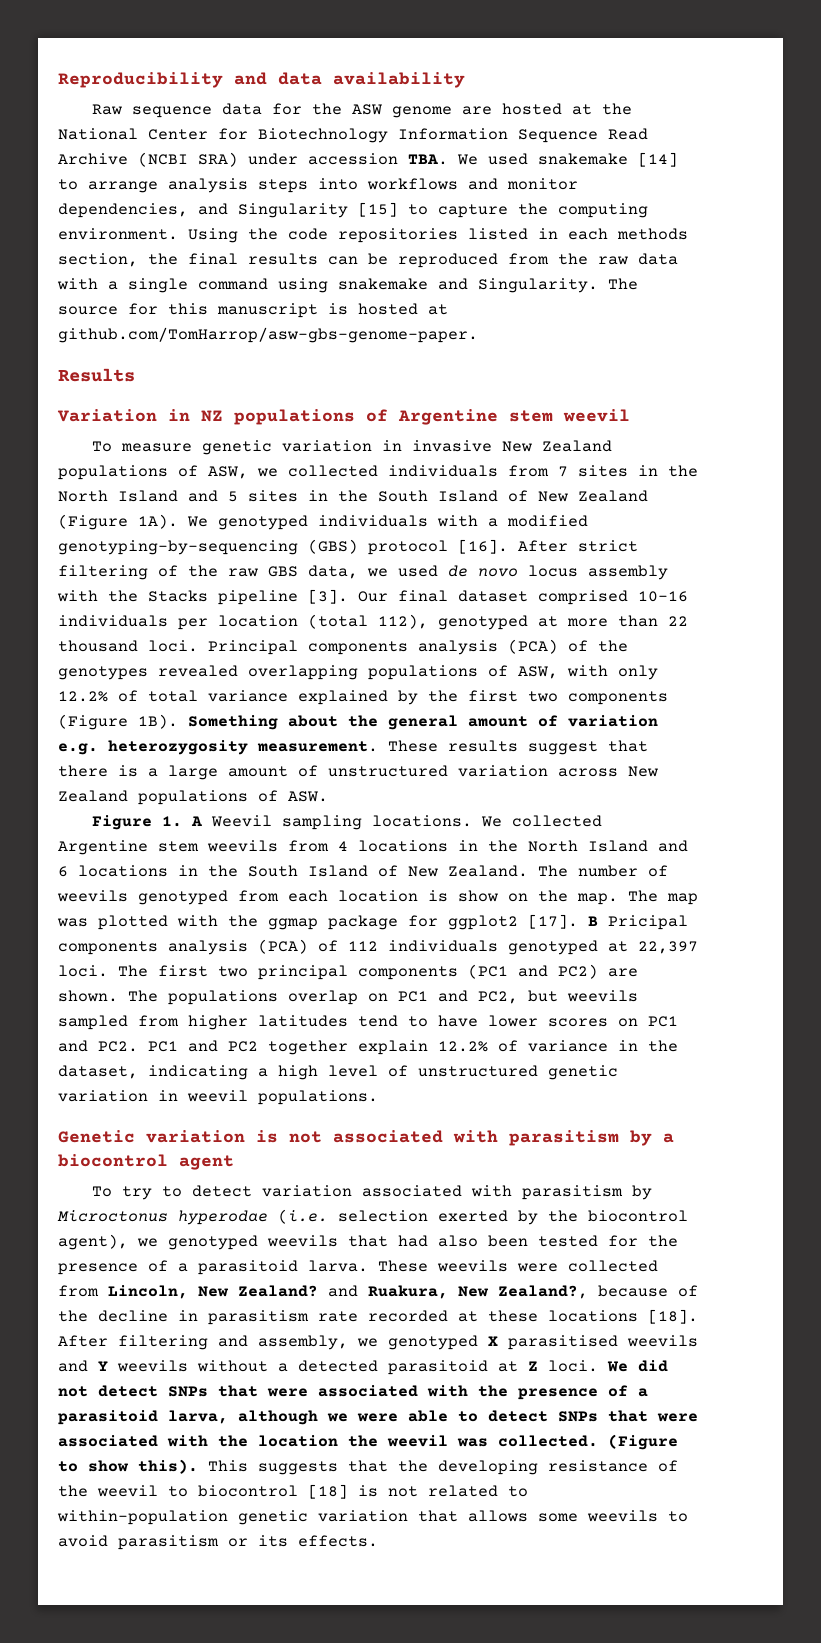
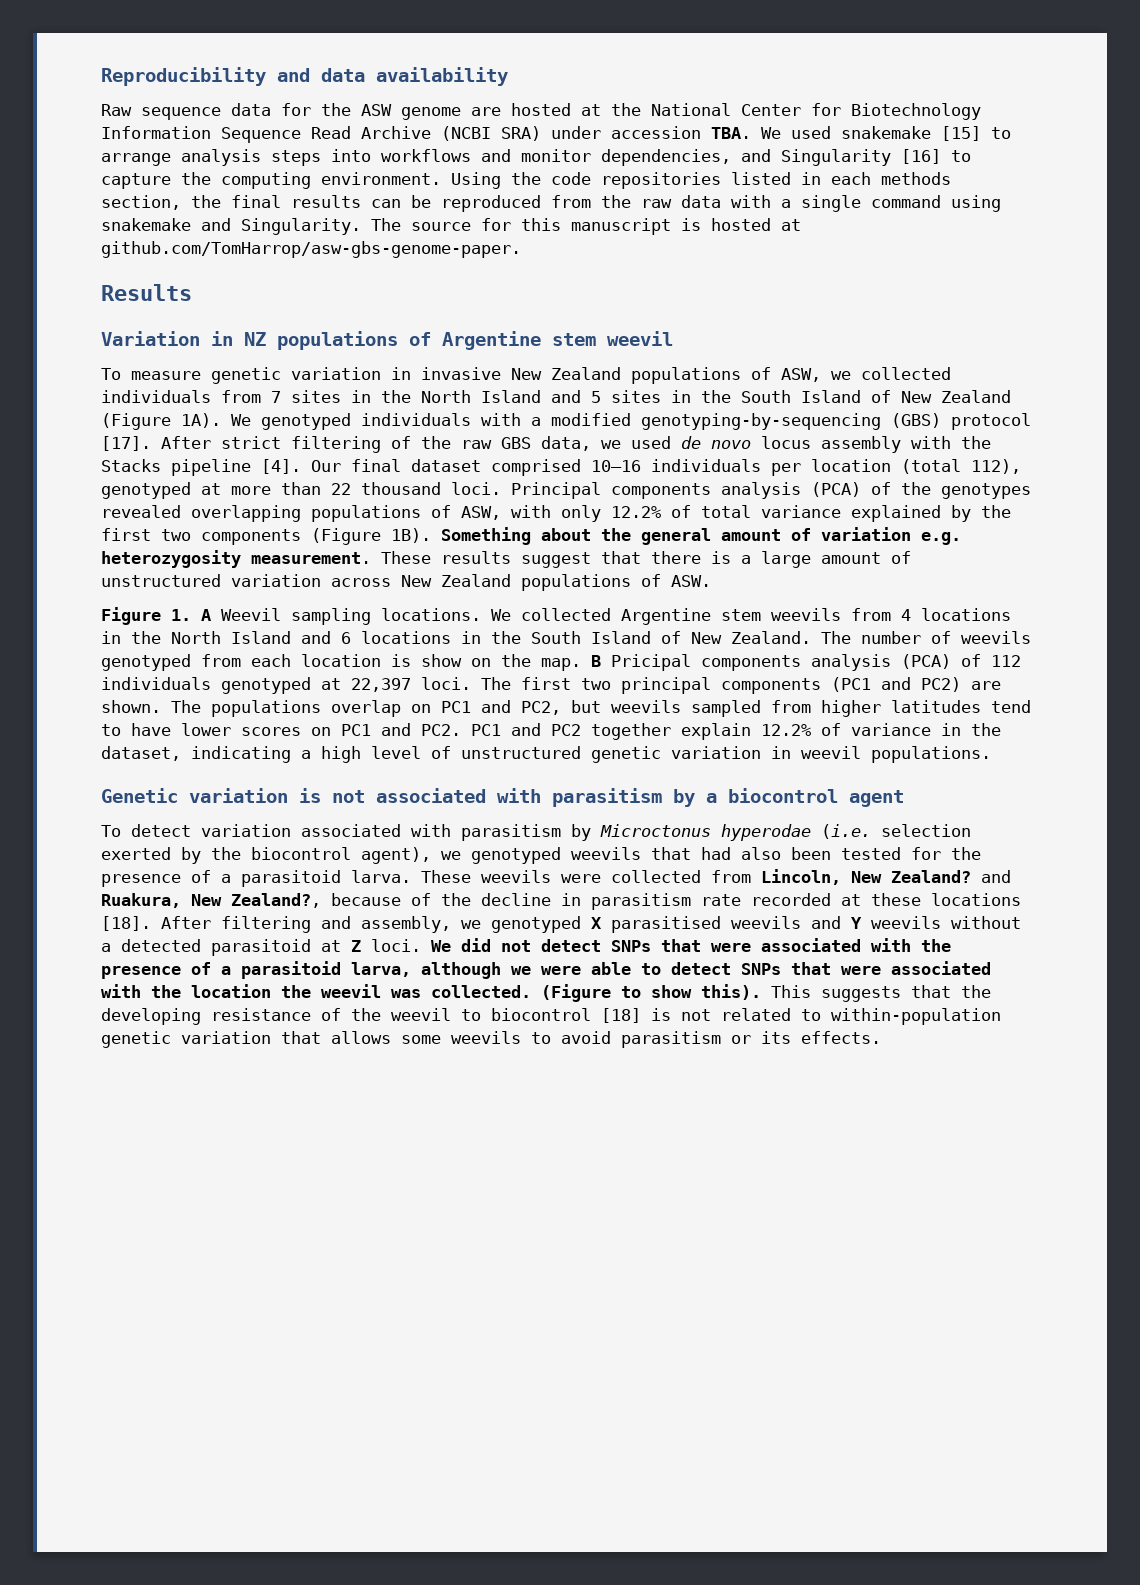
- Raw sequence data for the ASW genome are hosted at the National Center for Biotechnology Information Sequence Read Archive (NCBI SRA) under accession TBA. We used snakemake [14] to arrange analysis steps into workflows and monitor dependencies, and Singularity [15] to capture the computing environment.
+ Raw sequence data for the ASW genome are hosted at the National Center for Biotechnology Information Sequence Read Archive (NCBI SRA) under accession TBA. We used snakemake [15] to arrange analysis steps into workflows and monitor dependencies, and Singularity [16] to capture the computing environment.
- We genotyped individuals with a modified genotyping-by-sequencing (GBS) protocol [16].
+ We genotyped individuals with a modified genotyping-by-sequencing (GBS) protocol [17].
- After strict filtering of the raw GBS data, we used de novo locus assembly with the Stacks pipeline [3].
+ After strict filtering of the raw GBS data, we used de novo locus assembly with the Stacks pipeline [4].
- The map was plotted with the ggmap package for ggplot2 [17].
- To try to detect variation associated with parasitism by Microctonus hyperodae (i.e. selection exerted by the biocontrol agent), we genotyped weevils that had also been tested for the presence of a parasitoid larva.
+ To detect variation associated with parasitism by Microctonus hyperodae (i.e. selection exerted by the biocontrol agent), we genotyped weevils that had also been tested for the presence of a parasitoid larva.

